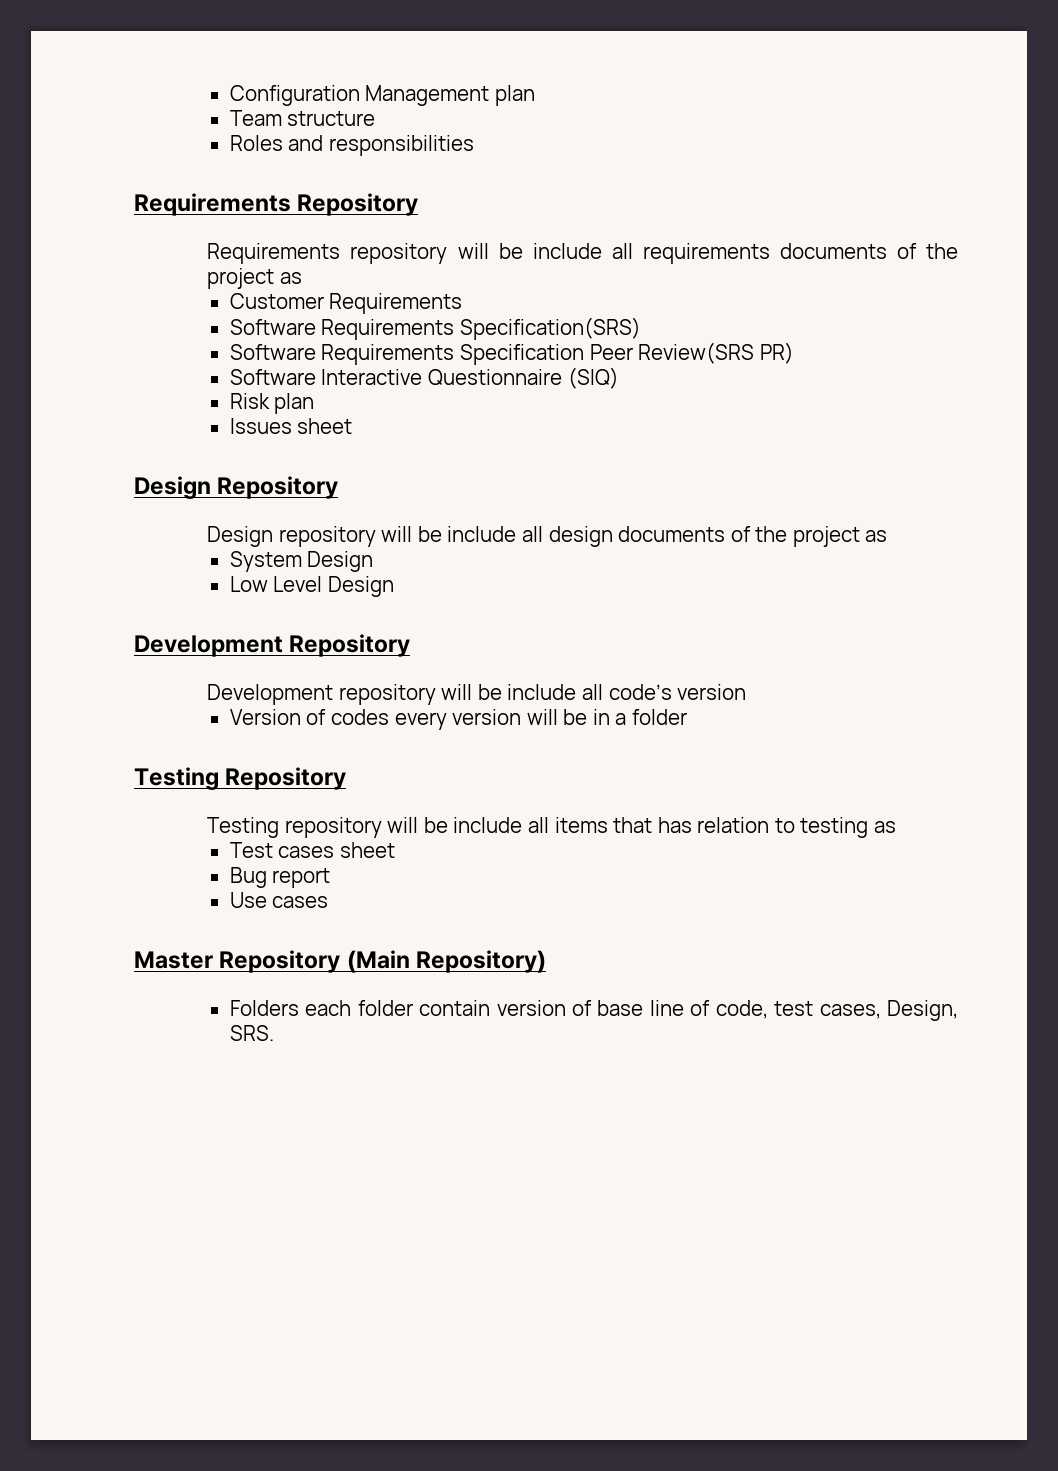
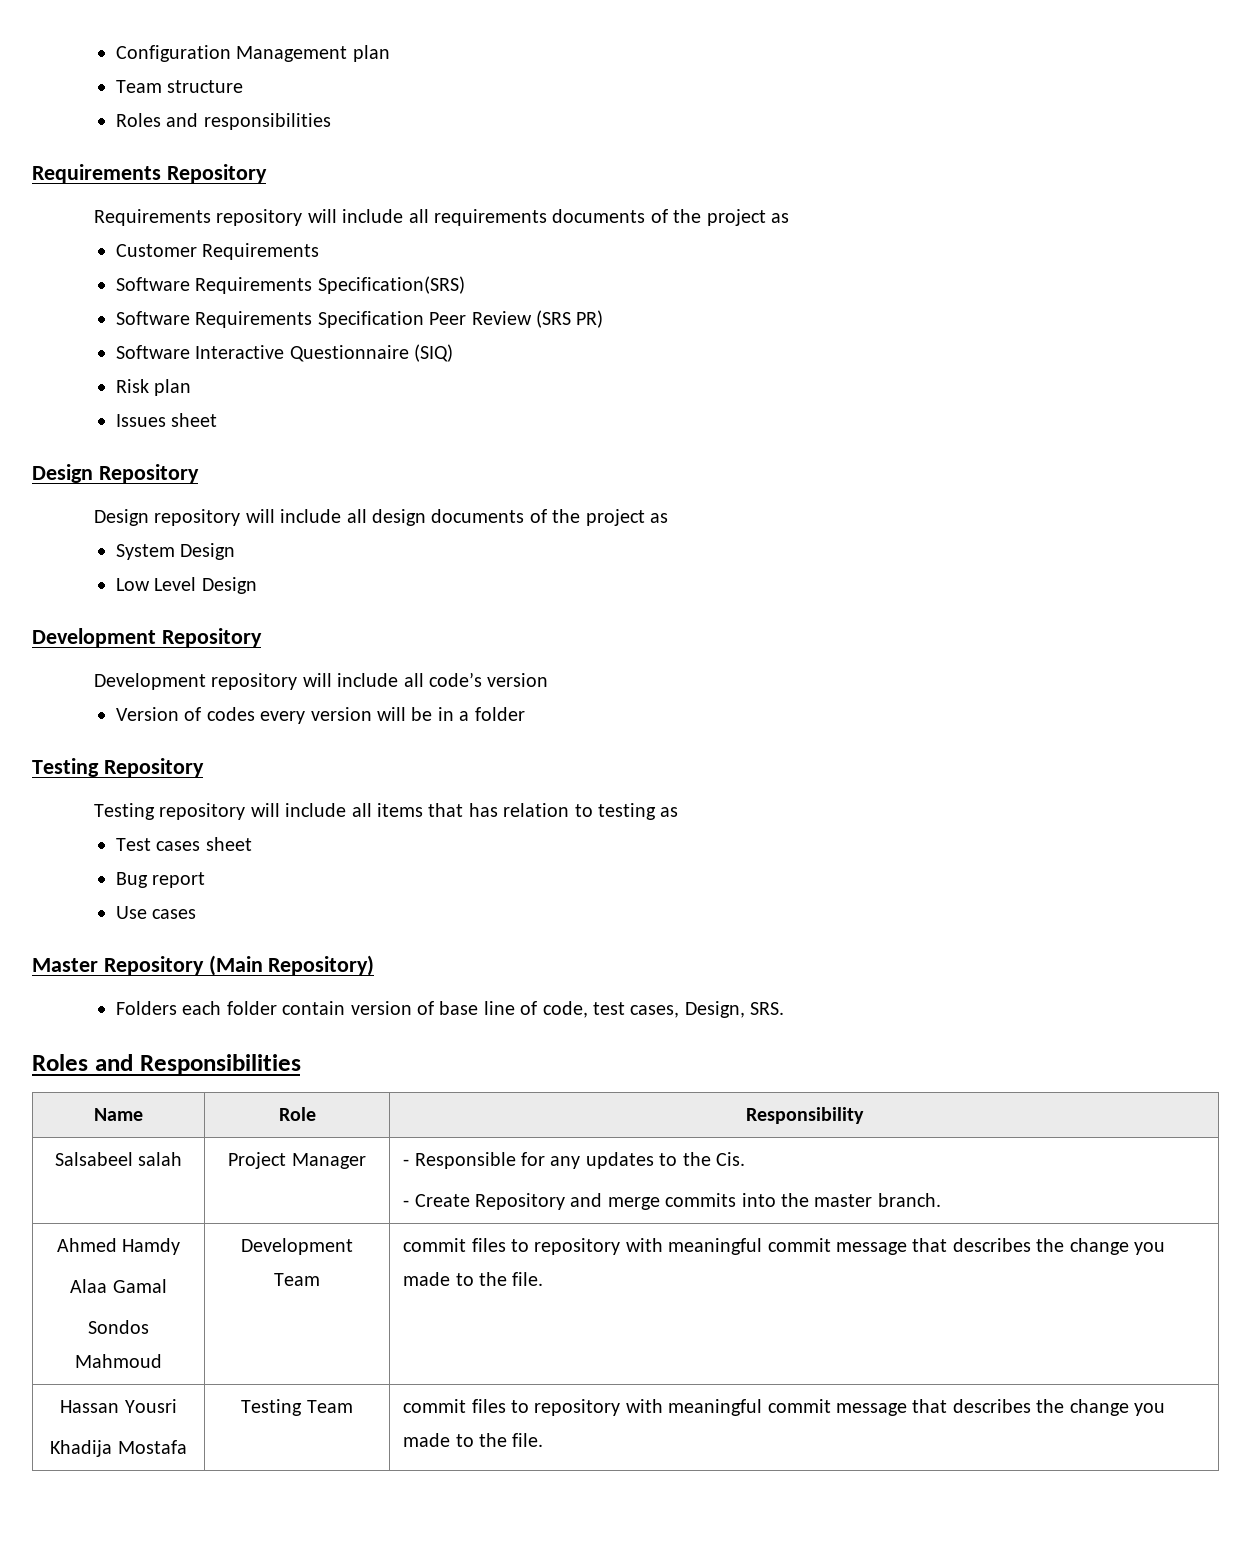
- Requirements repository will be include all requirements documents of the project as
+ Requirements repository will include all requirements documents of the project as
- Software Requirements Specification Peer Review(SRS PR)
+ Software Requirements Specification Peer Review (SRS PR)
- Design repository will be include all design documents of the project as
+ Design repository will include all design documents of the project as
- Development repository will be include all code’s version
+ Development repository will include all code’s version
- Testing repository will be include all items that has relation to testing as
+ Testing repository will include all items that has relation to testing as
+ Roles and Responsibilities
+ Name | Role | Responsibility
+ Salsabeel salah | Project Manager | - Responsible for any updates to the Cis.
+ - Create Repository and merge commits into the master branch.
+ Ahmed Hamdy
+ Alaa Gamal
+ Sondos Mahmoud | Development Team | commit files to repository with meaningful commit message that describes the change you made to the file.
+ Hassan Yousri
+ Khadija Mostafa | Testing Team | commit files to repository with meaningful commit message that describes the change you made to the file.

